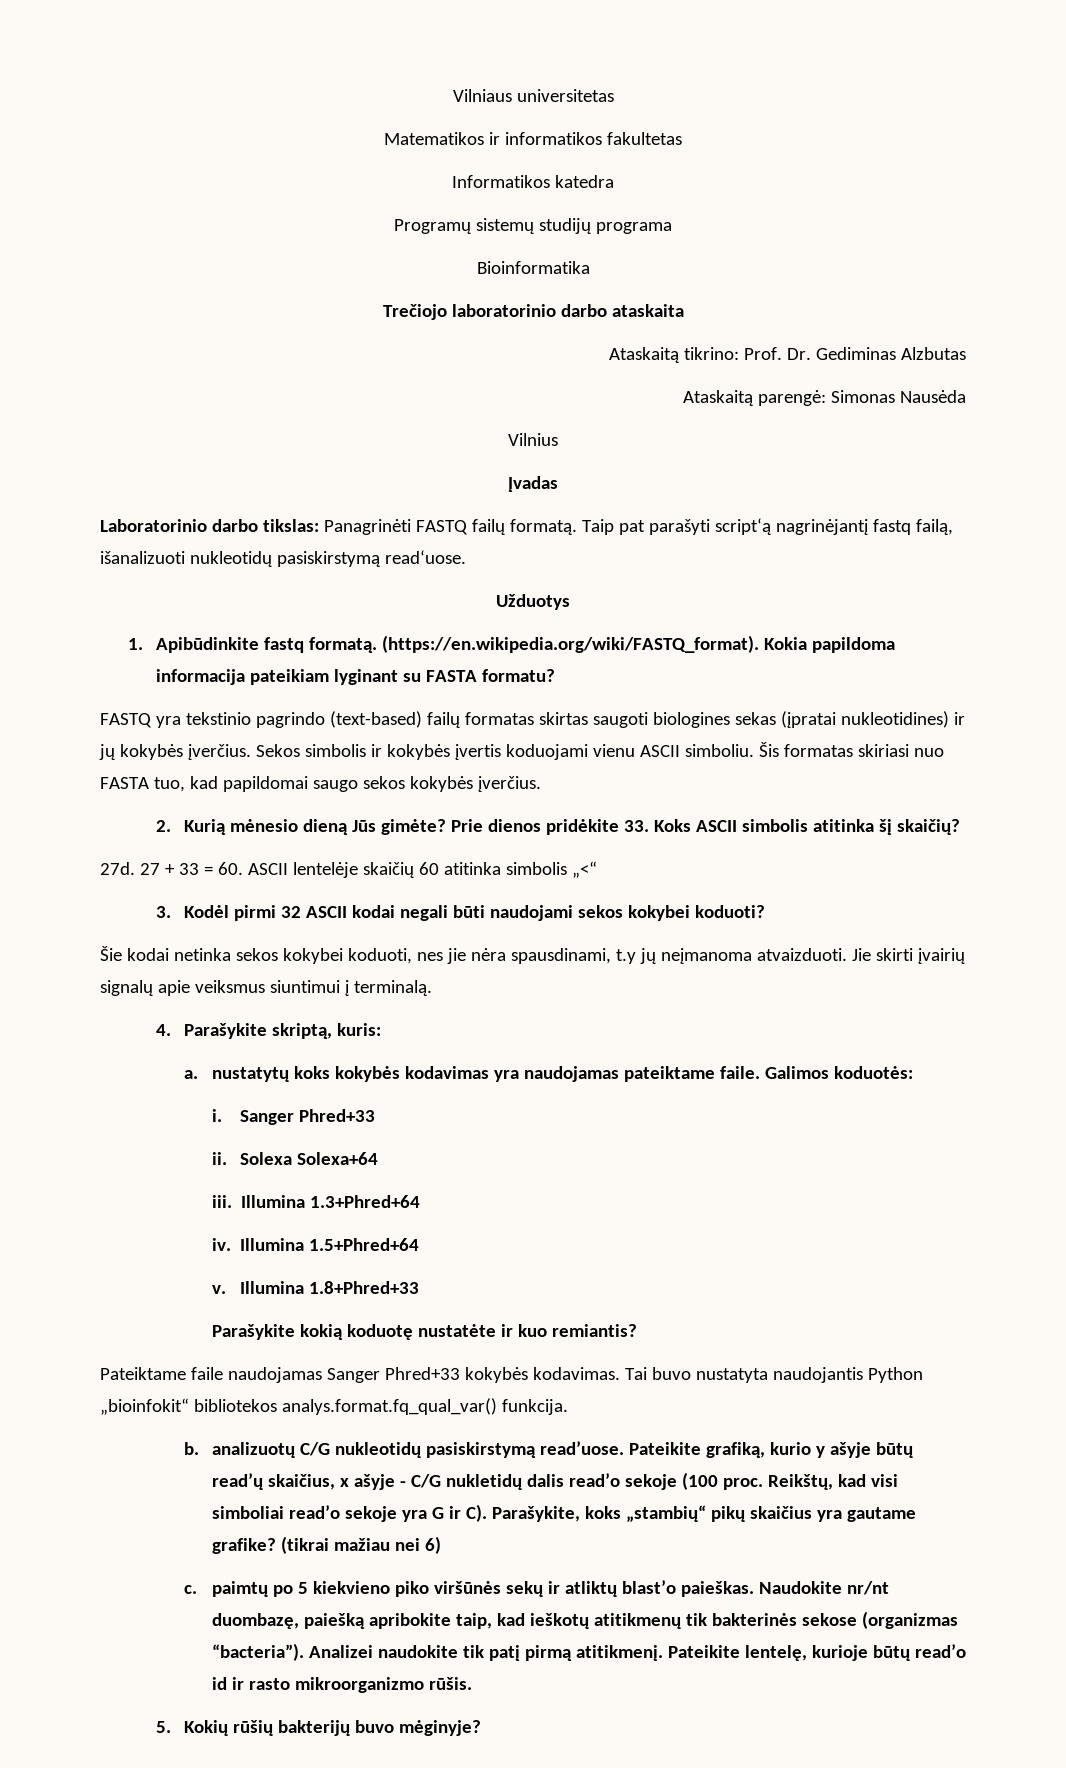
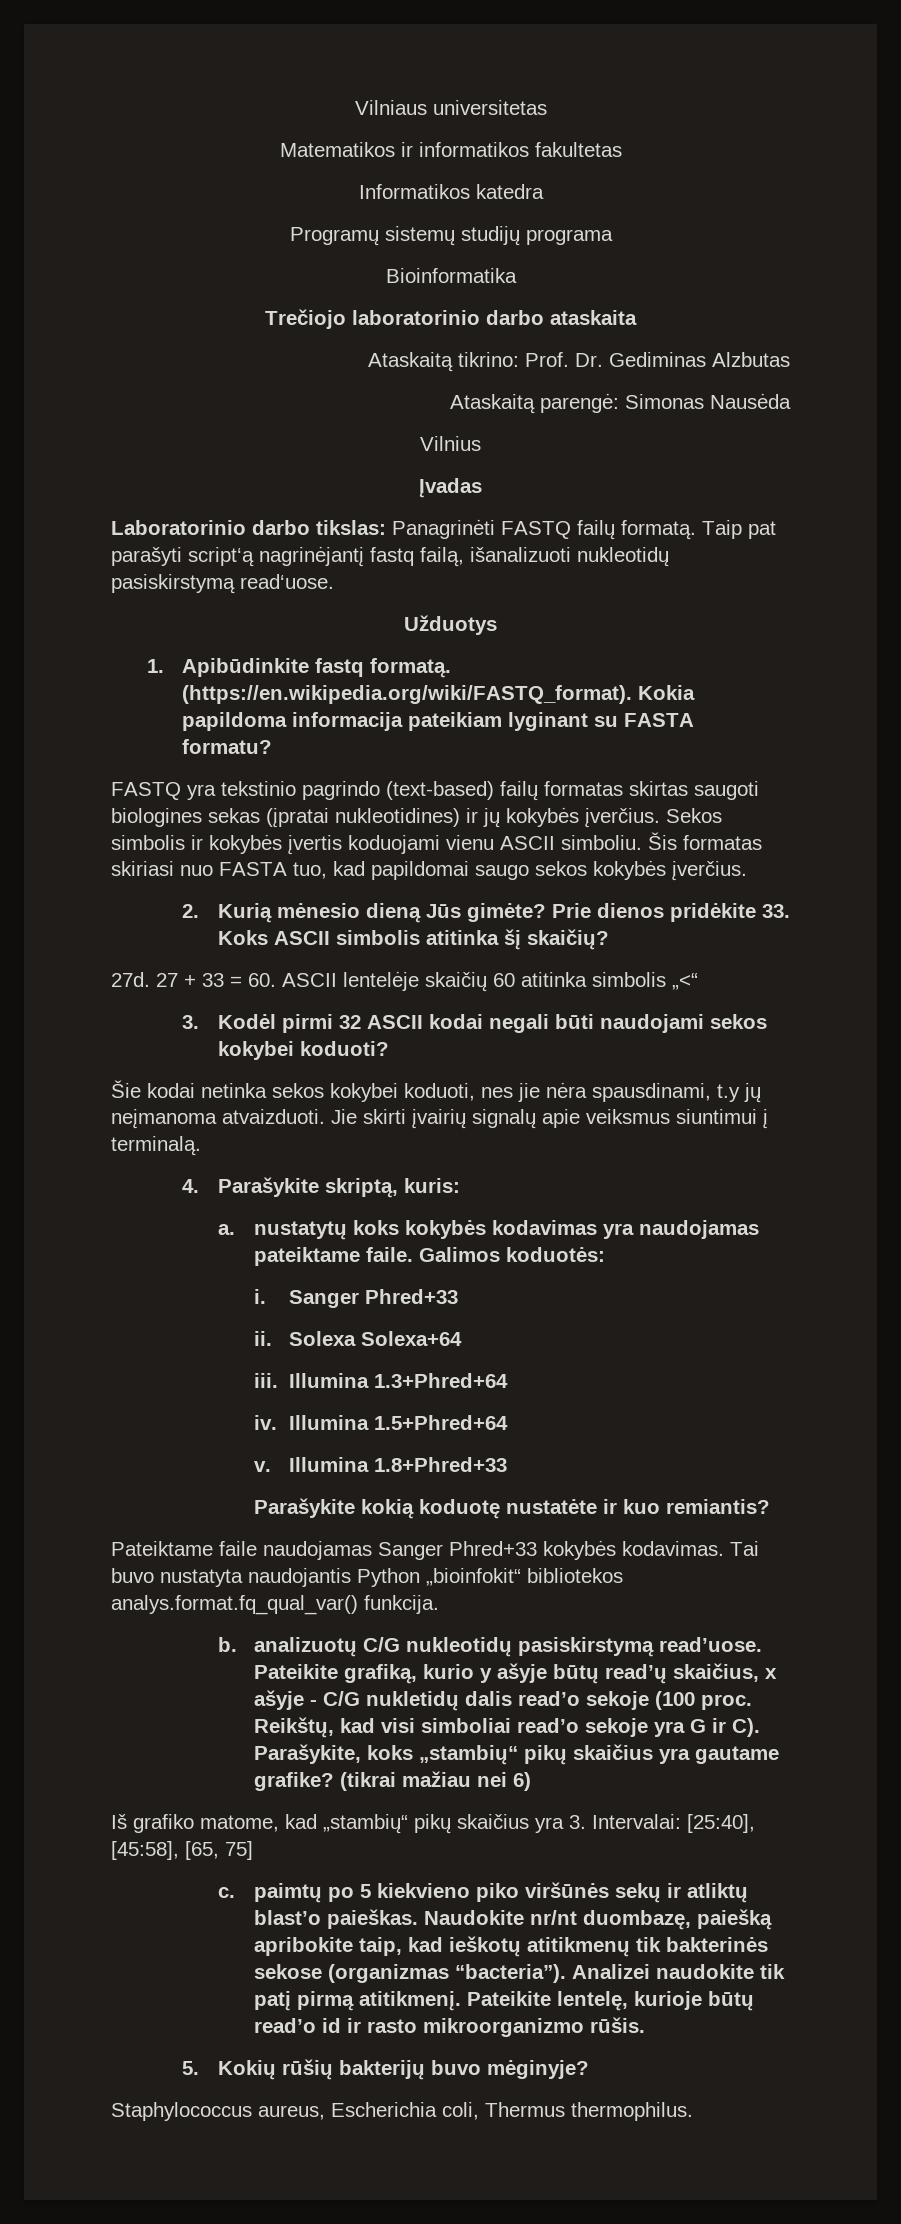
+ Iš grafiko matome, kad „stambių“ pikų skaičius yra 3. Intervalai: [25:40], [45:58], [65, 75]
+ Staphylococcus aureus, Escherichia coli, Thermus thermophilus.

